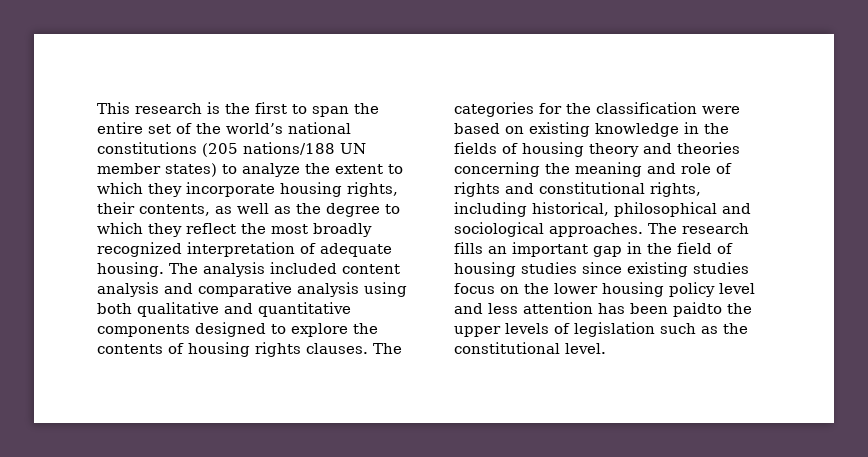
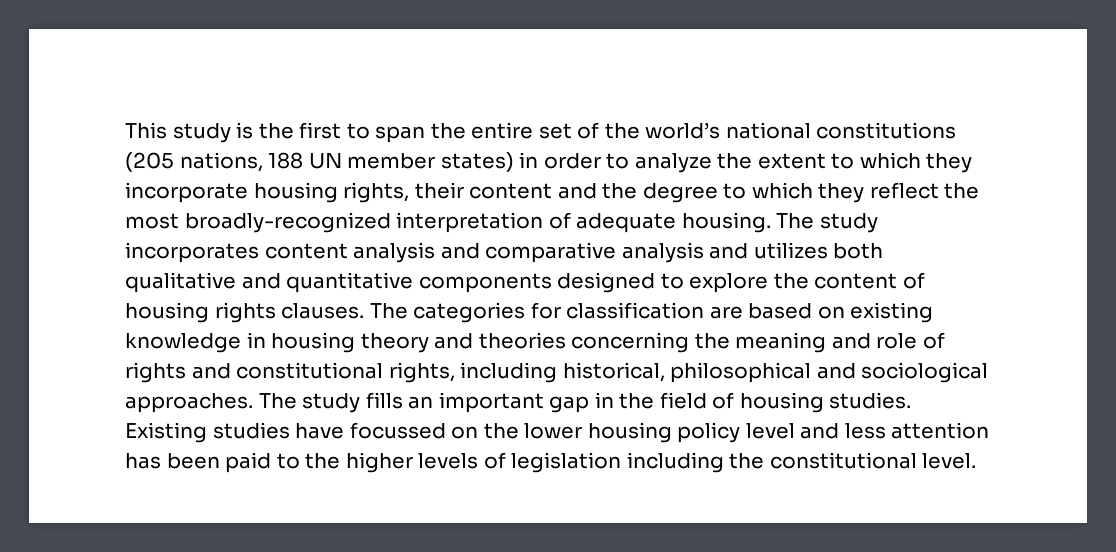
- This research is the first to span the entire set of the world’s national constitutions (205 nations/188 UN member states) to analyze the extent to which they incorporate housing rights, their contents, as well as the degree to which they reflect the most broadly recognized interpretation of adequate housing.
+ This study is the first to span the entire set of the world’s national constitutions (205 nations, 188 UN member states) in order to analyze the extent to which they incorporate housing rights, their content and the degree to which they reflect the most broadly-recognized interpretation of adequate housing.
- The analysis included content analysis and comparative analysis using both qualitative and quantitative components designed to explore the contents of housing rights clauses.
+ The study incorporates content analysis and comparative analysis and utilizes both qualitative and quantitative components designed to explore the content of housing rights clauses.
- The categories for the classification were based on existing knowledge in the fields of housing theory and theories concerning the meaning and role of rights and constitutional rights, including historical, philosophical and sociological approaches.
+ The categories for classification are based on existing knowledge in housing theory and theories concerning the meaning and role of rights and constitutional rights, including historical, philosophical and sociological approaches.
- The research fills an important gap in the field of housing studies since existing studies focus on the lower housing policy level and less attention has been paidto the upper levels of legislation such as the constitutional level.
+ The study fills an important gap in the field of housing studies. Existing studies have focussed on the lower housing policy level and less attention has been paid to the higher levels of legislation including the constitutional level.

